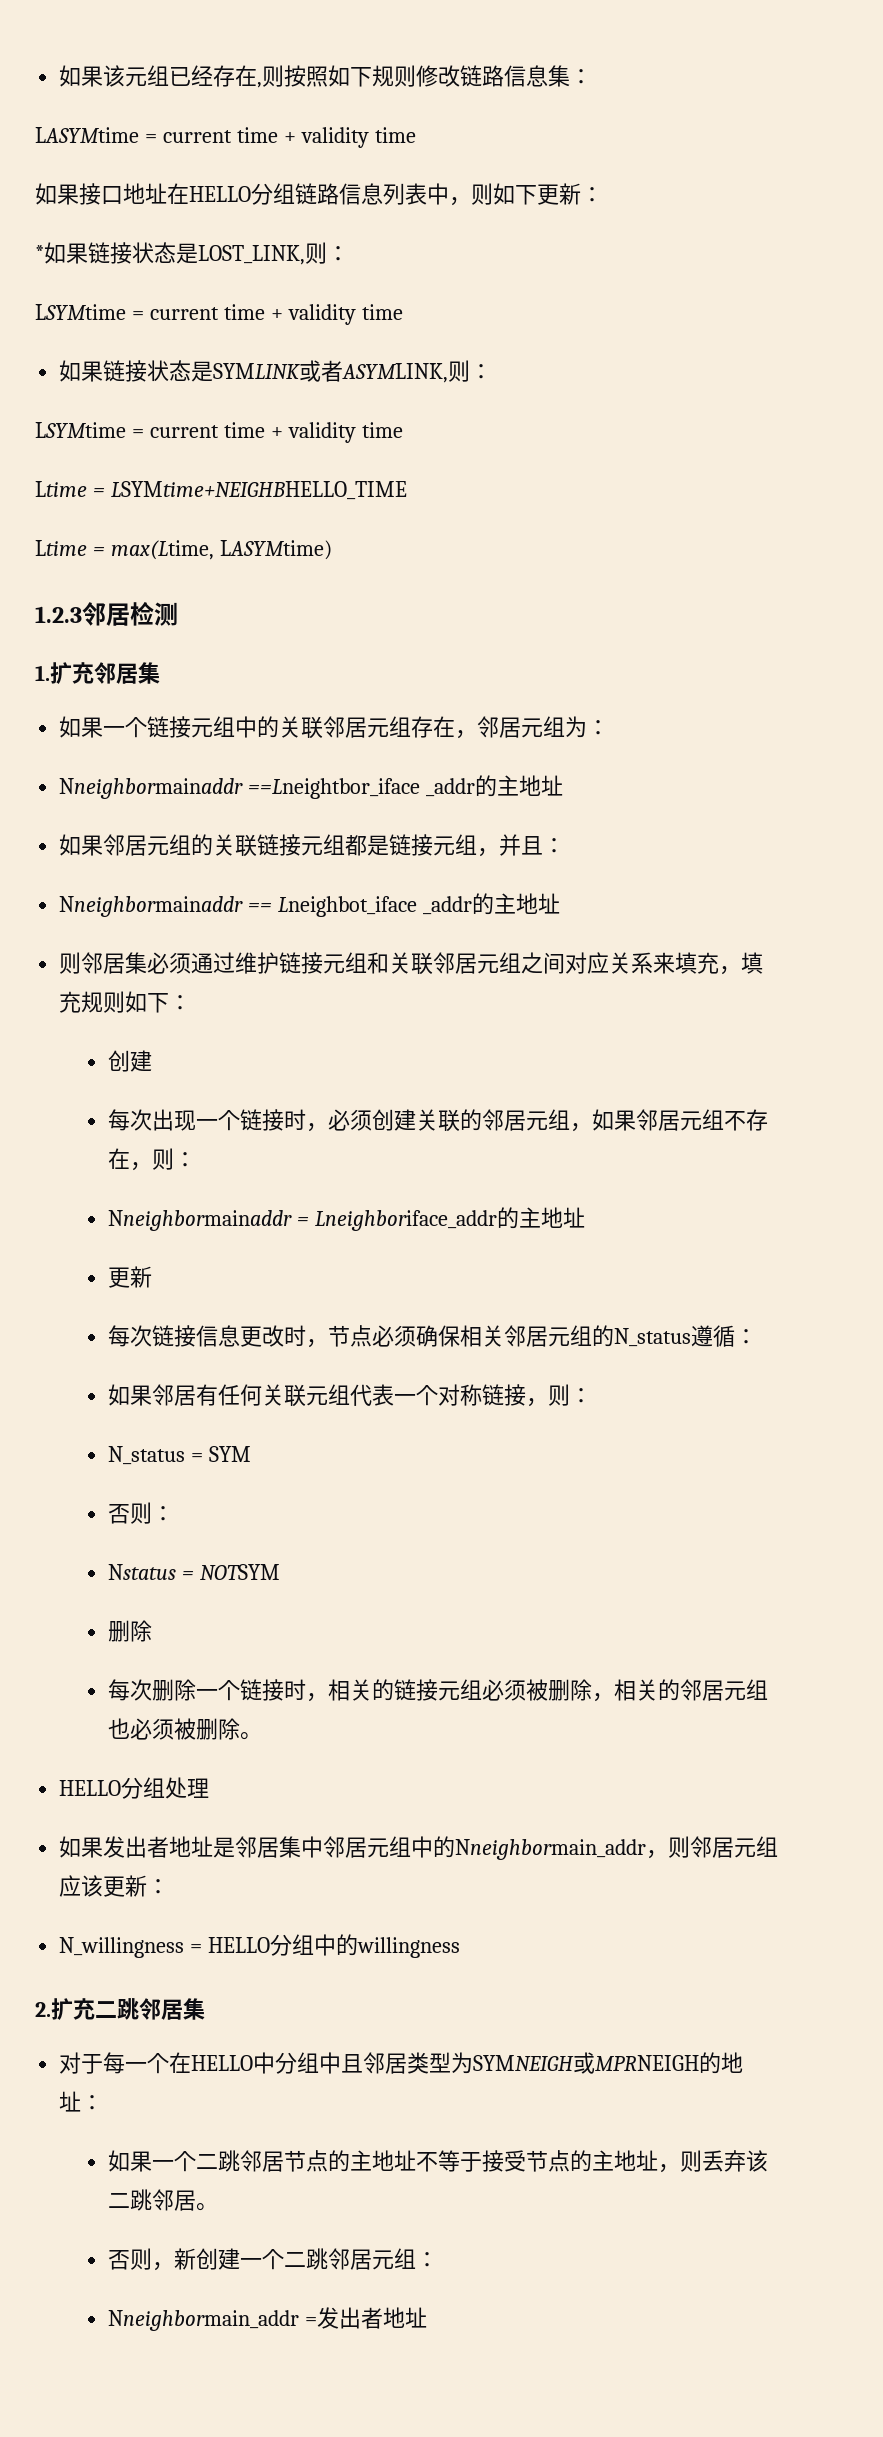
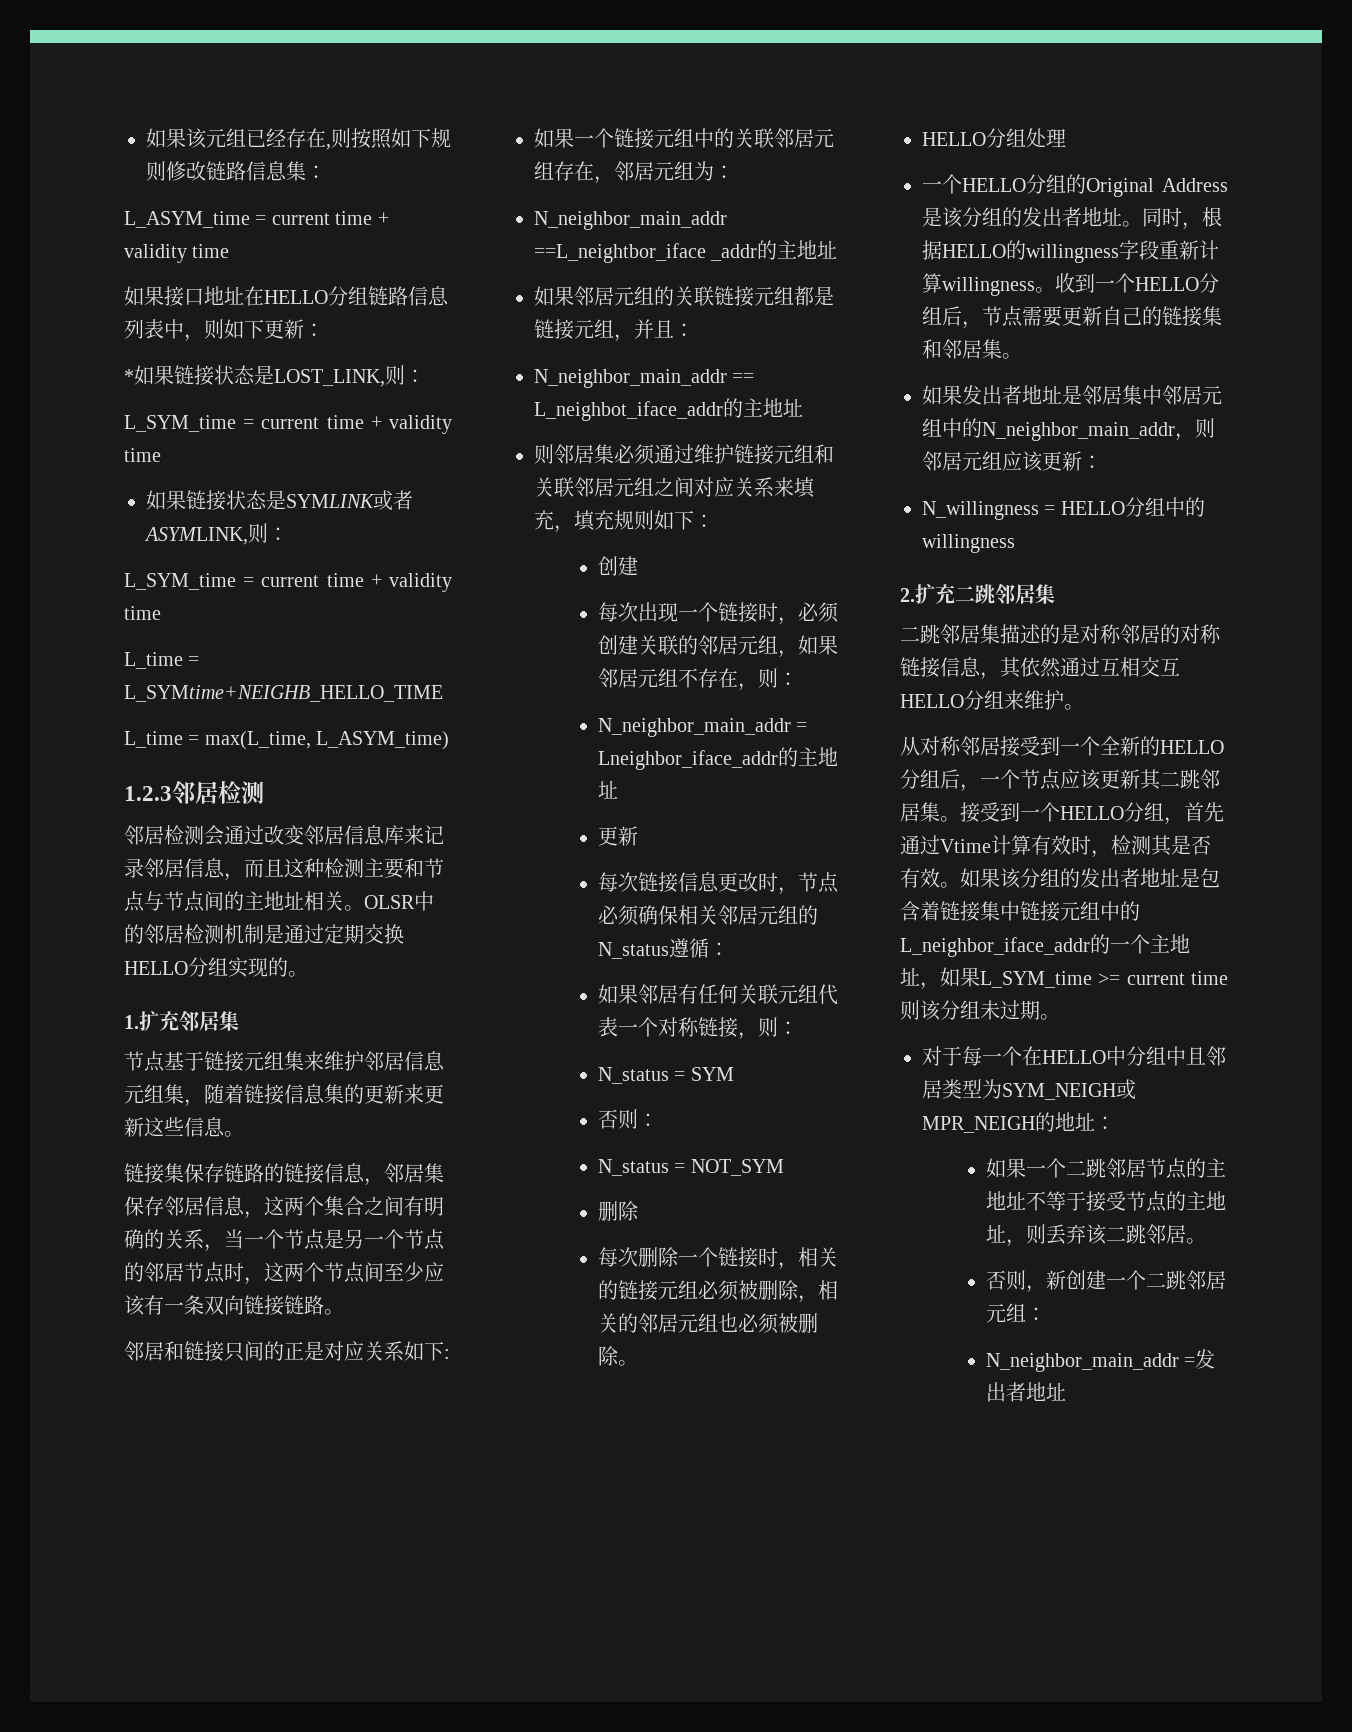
- LASYMtime = current time + validity time
+ L_ASYM_time = current time + validity time
  *如果链接状态是LOST_LINK,则：
- LSYMtime = current time + validity time
+ L_SYM_time = current time + validity time
  如果链接状态是SYMLINK或者ASYMLINK,则：
- LSYMtime = current time + validity time
- Ltime = LSYMtime+NEIGHBHELLO_TIME
- Ltime = max(Ltime, LASYMtime)
+ L_SYM_time = current time + validity time
+ L_time = L_SYMtime+NEIGHB_HELLO_TIME
+ L_time = max(L_time, L_ASYM_time)
  1.2.3邻居检测
+ 邻居检测会通过改变邻居信息库来记录邻居信息，而且这种检测主要和节点与节点间的主地址相关。OLSR中的邻居检测机制是通过定期交换HELLO分组实现的。
  1.扩充邻居集
+ 节点基于链接元组集来维护邻居信息元组集，随着链接信息集的更新来更新这些信息。
+ 链接集保存链路的链接信息，邻居集保存邻居信息，这两个集合之间有明确的关系，当一个节点是另一个节点的邻居节点时，这两个节点间至少应该有一条双向链接链路。
+ 邻居和链接只间的正是对应关系如下:
- Nneighbormainaddr ==Lneightbor_iface _addr的主地址
+ N_neighbor_main_addr ==L_neightbor_iface _addr的主地址
- Nneighbormainaddr == Lneighbot_iface _addr的主地址
+ N_neighbor_main_addr == L_neighbot_iface_addr的主地址
- Nneighbormainaddr = Lneighboriface_addr的主地址
+ N_neighbor_main_addr = Lneighbor_iface_addr的主地址
- Nstatus = NOTSYM
+ N_status = NOT_SYM
+ 一个HELLO分组的Original Address是该分组的发出者地址。同时，根据HELLO的willingness字段重新计算willingness。收到一个HELLO分组后，节点需要更新自己的链接集和邻居集。
- 如果发出者地址是邻居集中邻居元组中的Nneighbormain_addr，则邻居元组应该更新：
+ 如果发出者地址是邻居集中邻居元组中的N_neighbor_main_addr，则邻居元组应该更新：
+ 二跳邻居集描述的是对称邻居的对称链接信息，其依然通过互相交互HELLO分组来维护。
+ 从对称邻居接受到一个全新的HELLO分组后，一个节点应该更新其二跳邻居集。接受到一个HELLO分组，首先通过Vtime计算有效时，检测其是否有效。如果该分组的发出者地址是包含着链接集中链接元组中的L_neighbor_iface_addr的一个主地址，如果L_SYM_time >= current time则该分组未过期。
- 对于每一个在HELLO中分组中且邻居类型为SYMNEIGH或MPRNEIGH的地址：
+ 对于每一个在HELLO中分组中且邻居类型为SYM_NEIGH或MPR_NEIGH的地址：
- Nneighbormain_addr =发出者地址
+ N_neighbor_main_addr =发出者地址

